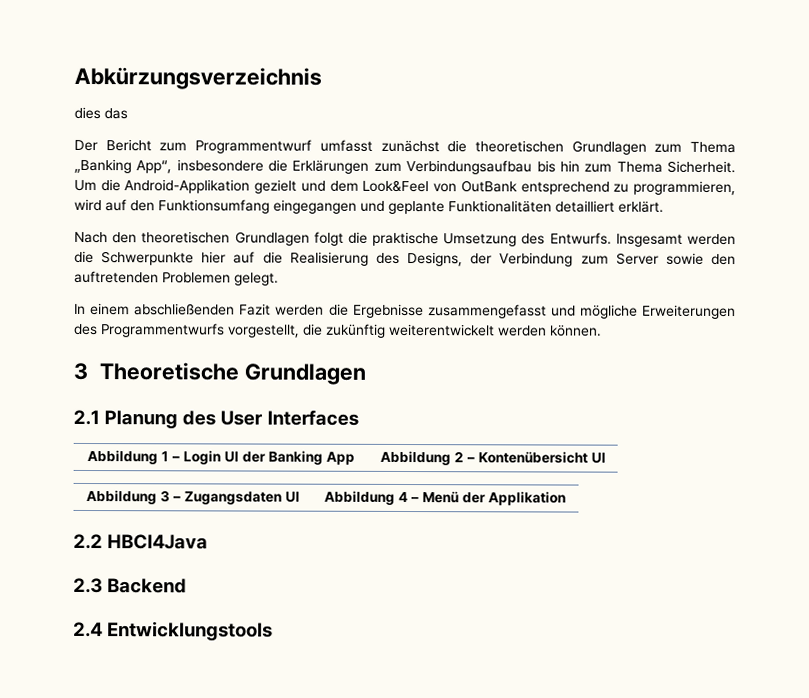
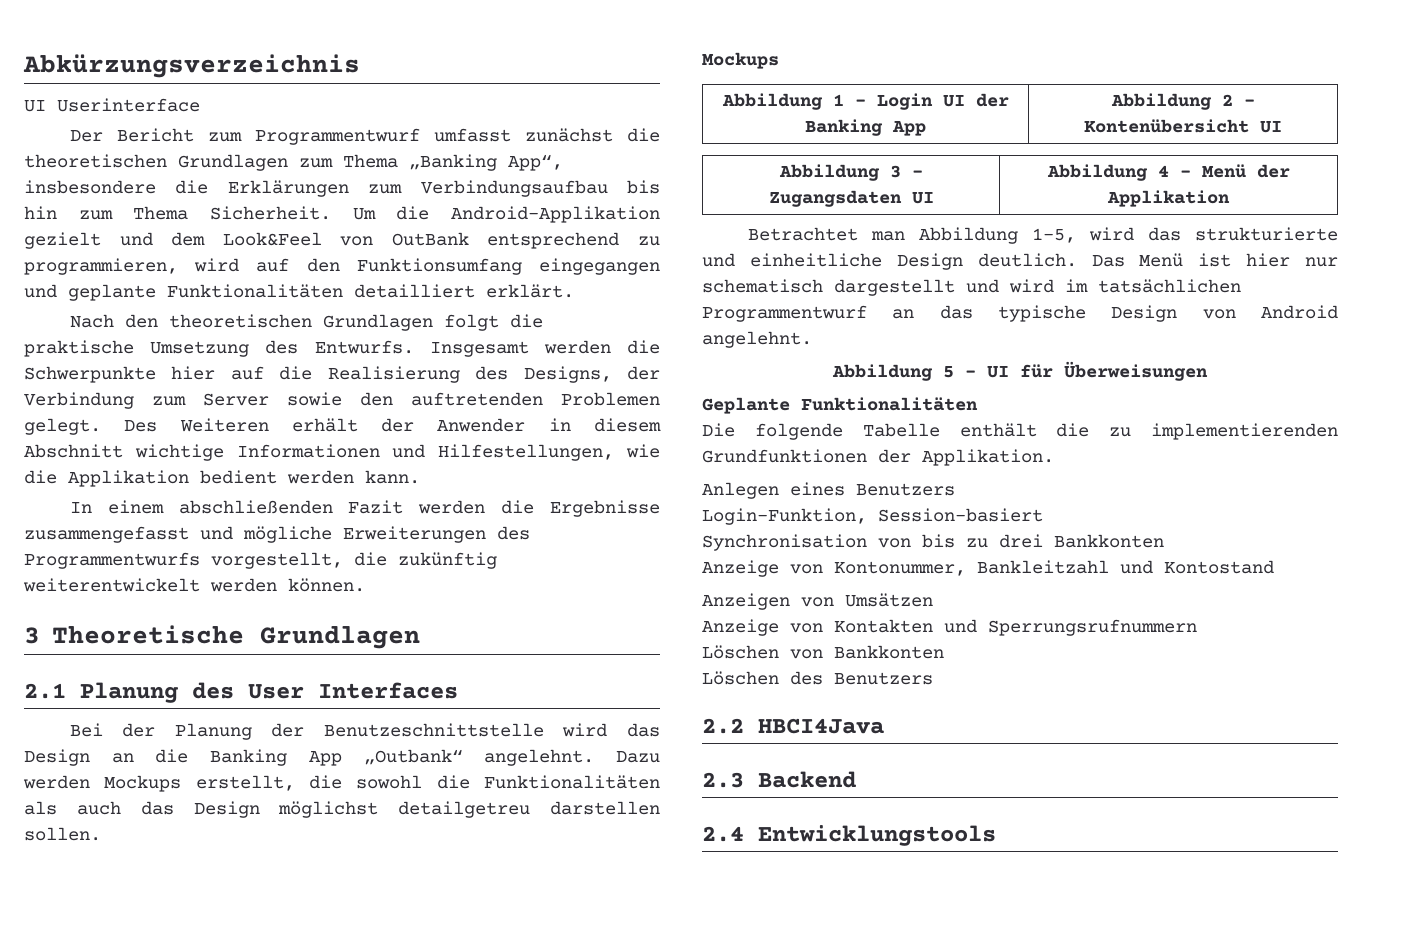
- dies das
+ UI Userinterface
+ Des Weiteren erhält der Anwender in diesem Abschnitt wichtige Informationen und Hilfestellungen, wie die Applikation bedient werden kann.
+ Bei der Planung der Benutzeschnittstelle wird das Design an die Banking App „Outbank“ angelehnt. Dazu werden Mockups erstellt, die sowohl die Funktionalitäten als auch das Design möglichst detailgetreu darstellen sollen.
+ Mockups
+ Betrachtet man Abbildung 1-5, wird das strukturierte und einheitliche Design deutlich. Das Menü ist hier nur schematisch dargestellt und wird im tatsächlichen Programmentwurf an das typische Design von Android angelehnt.
+ Abbildung 5 – UI für Überweisungen
+ Geplante Funktionalitäten
+ Die folgende Tabelle enthält die zu implementierenden Grundfunktionen der Applikation.
+ Anlegen eines Benutzers
+ Login-Funktion, Session-basiert
+ Synchronisation von bis zu drei Bankkonten
+ Anzeige von Kontonummer, Bankleitzahl und Kontostand
+ Anzeigen von Umsätzen
+ Anzeige von Kontakten und Sperrungsrufnummern
+ Löschen von Bankkonten
+ Löschen des Benutzers

